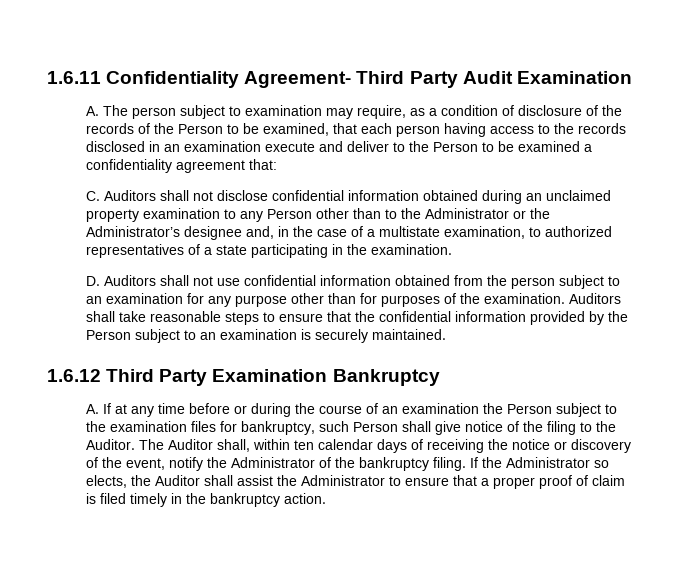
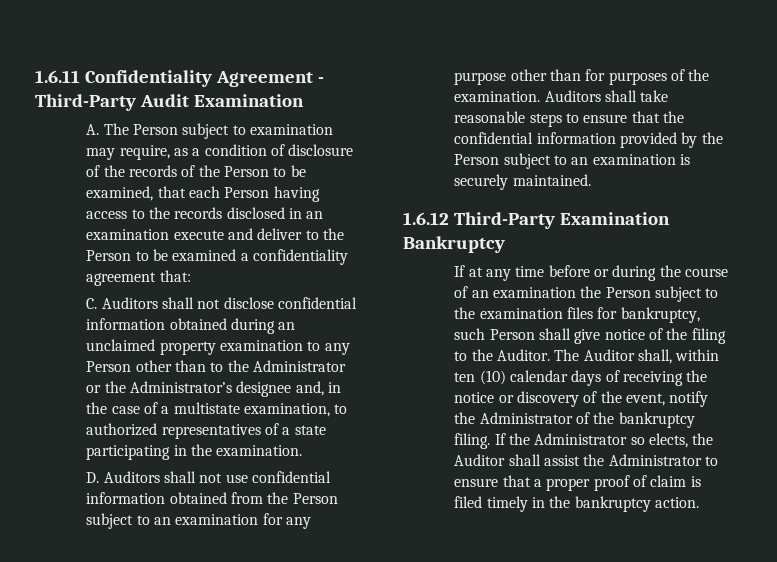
- 1.6.11 Confidentiality Agreement- Third Party Audit Examination
+ 1.6.11 Confidentiality Agreement - Third-Party Audit Examination
- A. The person subject to examination may require, as a condition of disclosure of the records of the Person to be examined, that each person having access to the records disclosed in an examination execute and deliver to the Person to be examined a confidentiality agreement that:
+ A. The Person subject to examination may require, as a condition of disclosure of the records of the Person to be examined, that each Person having access to the records disclosed in an examination execute and deliver to the Person to be examined a confidentiality agreement that:
- D. Auditors shall not use confidential information obtained from the person subject to an examination for any purpose other than for purposes of the examination.
+ D. Auditors shall not use confidential information obtained from the Person subject to an examination for any purpose other than for purposes of the examination.
- 1.6.12 Third Party Examination Bankruptcy
+ 1.6.12 Third-Party Examination Bankruptcy
- A. If at any time before or during the course of an examination the Person subject to the examination files for bankruptcy, such Person shall give notice of the filing to the Auditor.
+ If at any time before or during the course of an examination the Person subject to the examination files for bankruptcy, such Person shall give notice of the filing to the Auditor.
- The Auditor shall, within ten calendar days of receiving the notice or discovery of the event, notify the Administrator of the bankruptcy filing.
+ The Auditor shall, within ten (10) calendar days of receiving the notice or discovery of the event, notify the Administrator of the bankruptcy filing.

